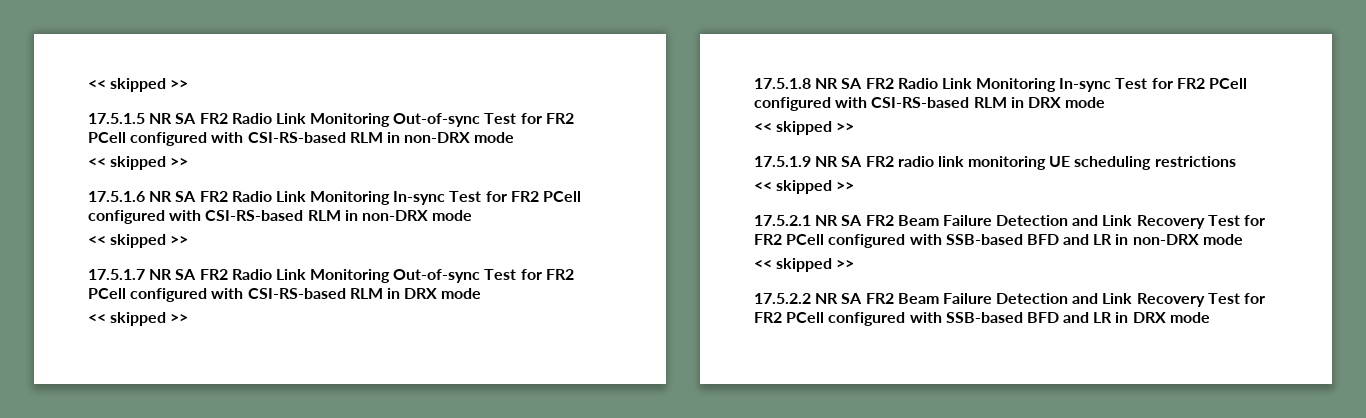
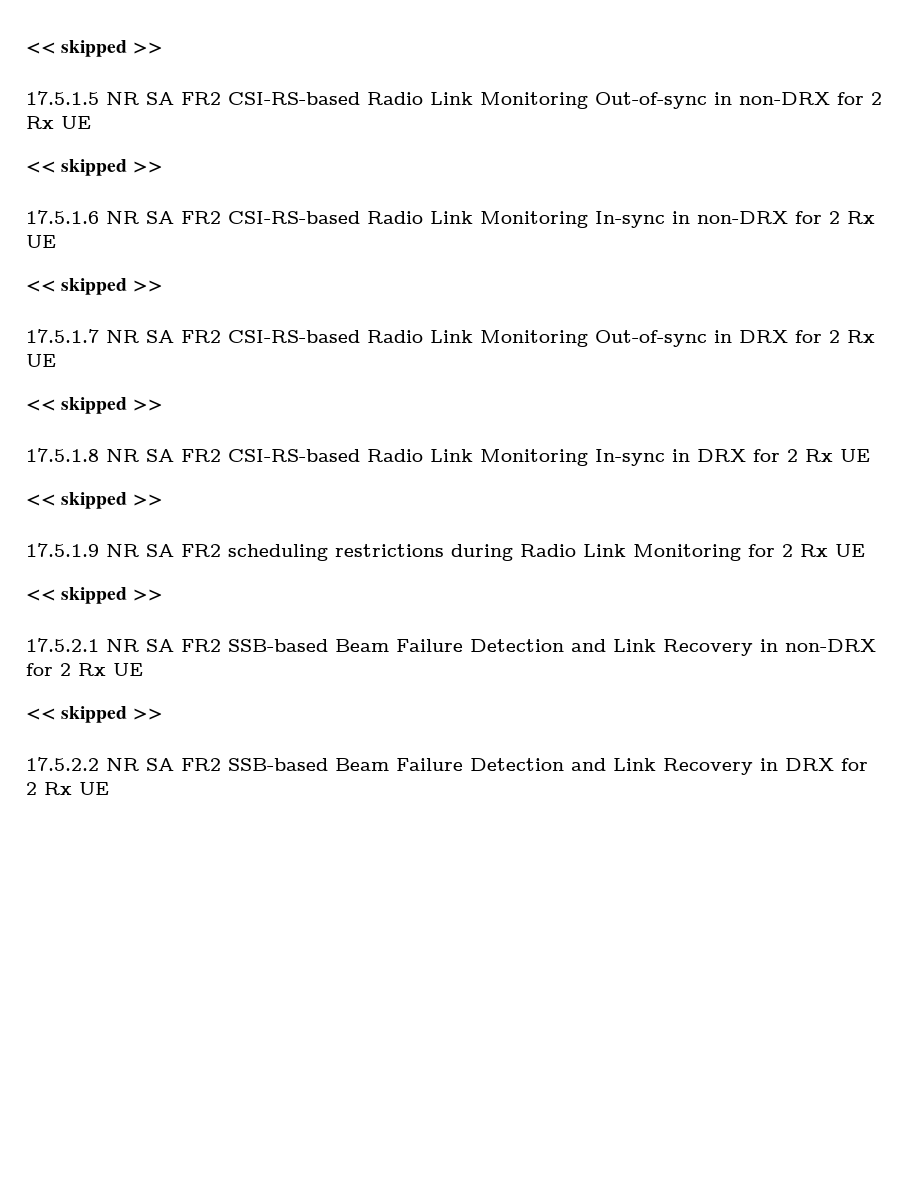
- 17.5.1.5 NR SA FR2 Radio Link Monitoring Out-of-sync Test for FR2 PCell configured with CSI-RS-based RLM in non-DRX mode
+ 17.5.1.5 NR SA FR2 CSI-RS-based Radio Link Monitoring Out-of-sync in non-DRX for 2 Rx UE
- 17.5.1.6 NR SA FR2 Radio Link Monitoring In-sync Test for FR2 PCell configured with CSI-RS-based RLM in non-DRX mode
+ 17.5.1.6 NR SA FR2 CSI-RS-based Radio Link Monitoring In-sync in non-DRX for 2 Rx UE
- 17.5.1.7 NR SA FR2 Radio Link Monitoring Out-of-sync Test for FR2 PCell configured with CSI-RS-based RLM in DRX mode
+ 17.5.1.7 NR SA FR2 CSI-RS-based Radio Link Monitoring Out-of-sync in DRX for 2 Rx UE
- 17.5.1.8 NR SA FR2 Radio Link Monitoring In-sync Test for FR2 PCell configured with CSI-RS-based RLM in DRX mode
+ 17.5.1.8 NR SA FR2 CSI-RS-based Radio Link Monitoring In-sync in DRX for 2 Rx UE
- 17.5.1.9 NR SA FR2 radio link monitoring UE scheduling restrictions
+ 17.5.1.9 NR SA FR2 scheduling restrictions during Radio Link Monitoring for 2 Rx UE
- 17.5.2.1 NR SA FR2 Beam Failure Detection and Link Recovery Test for FR2 PCell configured with SSB-based BFD and LR in non-DRX mode
+ 17.5.2.1 NR SA FR2 SSB-based Beam Failure Detection and Link Recovery in non-DRX for 2 Rx UE
- 17.5.2.2 NR SA FR2 Beam Failure Detection and Link Recovery Test for FR2 PCell configured with SSB-based BFD and LR in DRX mode
+ 17.5.2.2 NR SA FR2 SSB-based Beam Failure Detection and Link Recovery in DRX for 2 Rx UE

